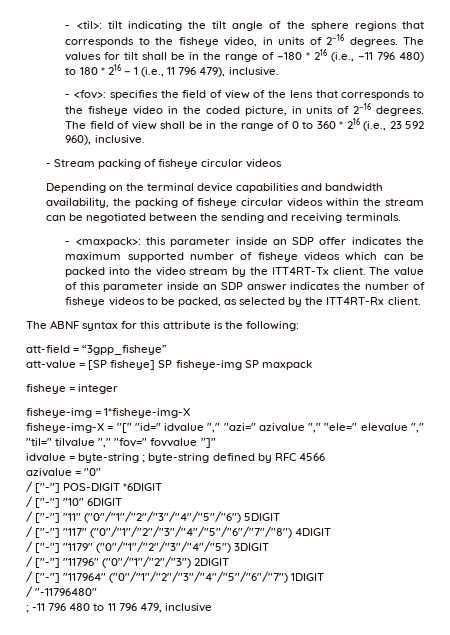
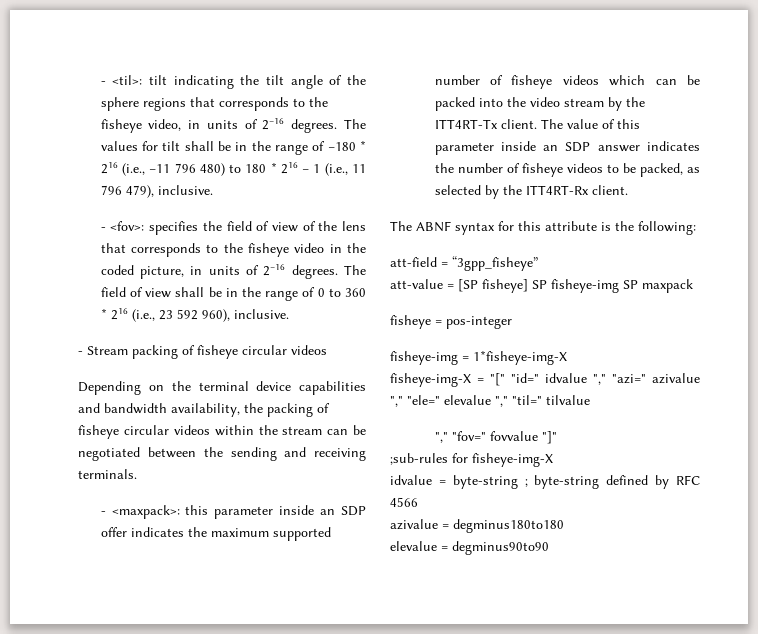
- fisheye = integer
+ fisheye = pos-integer
- fisheye-img-X = "[" "id=" idvalue "," "azi=" azivalue "," "ele=" elevalue "," "til=" tilvalue "," "fov=" fovvalue "]"
+ fisheye-img-X = "[" "id=" idvalue "," "azi=" azivalue "," "ele=" elevalue "," "til=" tilvalue
+ "," "fov=" fovvalue "]"
+ ;sub-rules for fisheye-img-X
- azivalue = "0"
- / ["-"] POS-DIGIT *6DIGIT
- / ["-"] "10" 6DIGIT
- / ["-"] "11" ("0"/"1"/"2"/"3"/"4"/"5"/"6") 5DIGIT
- / ["-"] "117" ("0"/"1"/"2"/"3"/"4"/"5"/"6"/"7"/"8") 4DIGIT
- / ["-"] "1179" ("0"/"1"/"2"/"3"/"4"/"5") 3DIGIT
- / ["-"] "11796" ("0"/"1"/"2"/"3") 2DIGIT
- / ["-"] "117964" ("0"/"1"/"2"/"3"/"4"/"5"/"6"/"7") 1DIGIT
- / "-11796480"
- ; -11 796 480 to 11 796 479, inclusive
+ azivalue = degminus180to180
+ elevalue = degminus90to90

